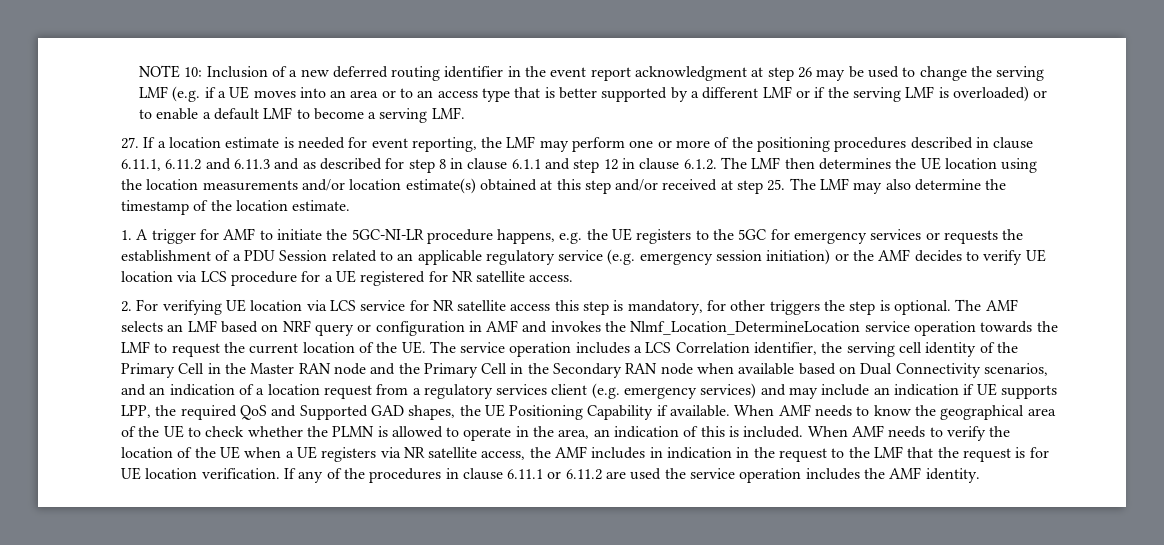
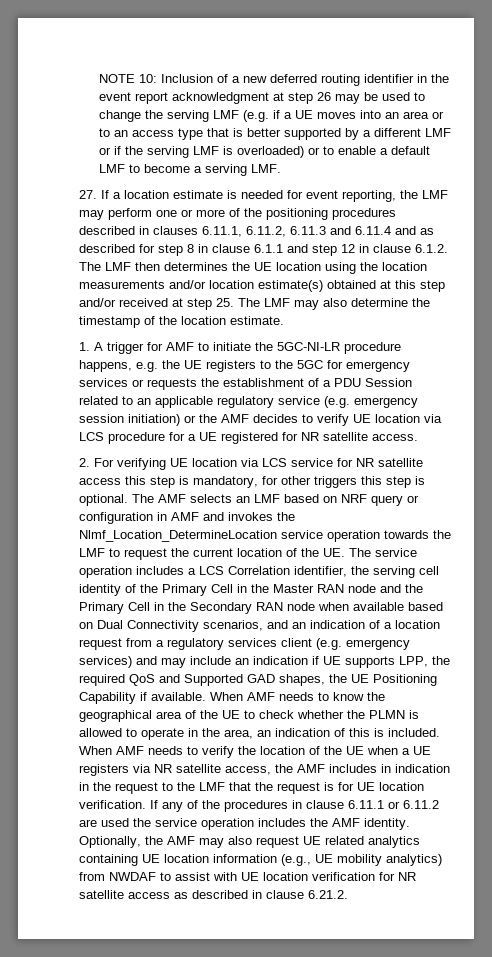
- 27. If a location estimate is needed for event reporting, the LMF may perform one or more of the positioning procedures described in clause 6.11.1, 6.11.2 and 6.11.3 and as described for step 8 in clause 6.1.1 and step 12 in clause 6.1.2. The LMF then determines the UE location using the location measurements and/or location estimate(s) obtained at this step and/or received at step 25. The LMF may also determine the timestamp of the location estimate.
+ 27. If a location estimate is needed for event reporting, the LMF may perform one or more of the positioning procedures described in clauses 6.11.1, 6.11.2, 6.11.3 and 6.11.4 and as described for step 8 in clause 6.1.1 and step 12 in clause 6.1.2. The LMF then determines the UE location using the location measurements and/or location estimate(s) obtained at this step and/or received at step 25. The LMF may also determine the timestamp of the location estimate.
- 2. For verifying UE location via LCS service for NR satellite access this step is mandatory, for other triggers the step is optional.
+ 2. For verifying UE location via LCS service for NR satellite access this step is mandatory, for other triggers this step is optional.
+ Optionally, the AMF may also request UE related analytics containing UE location information (e.g., UE mobility analytics) from NWDAF to assist with UE location verification for NR satellite access as described in clause 6.21.2.

